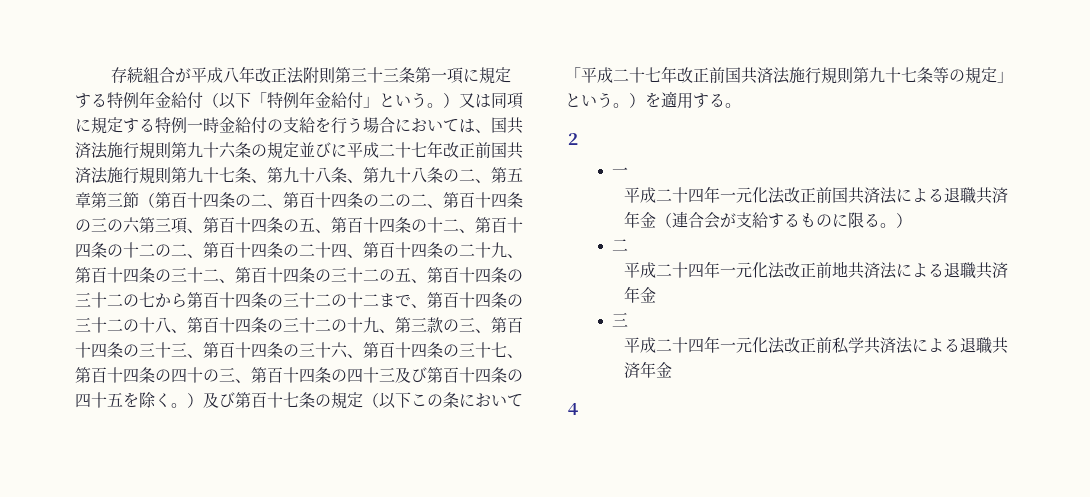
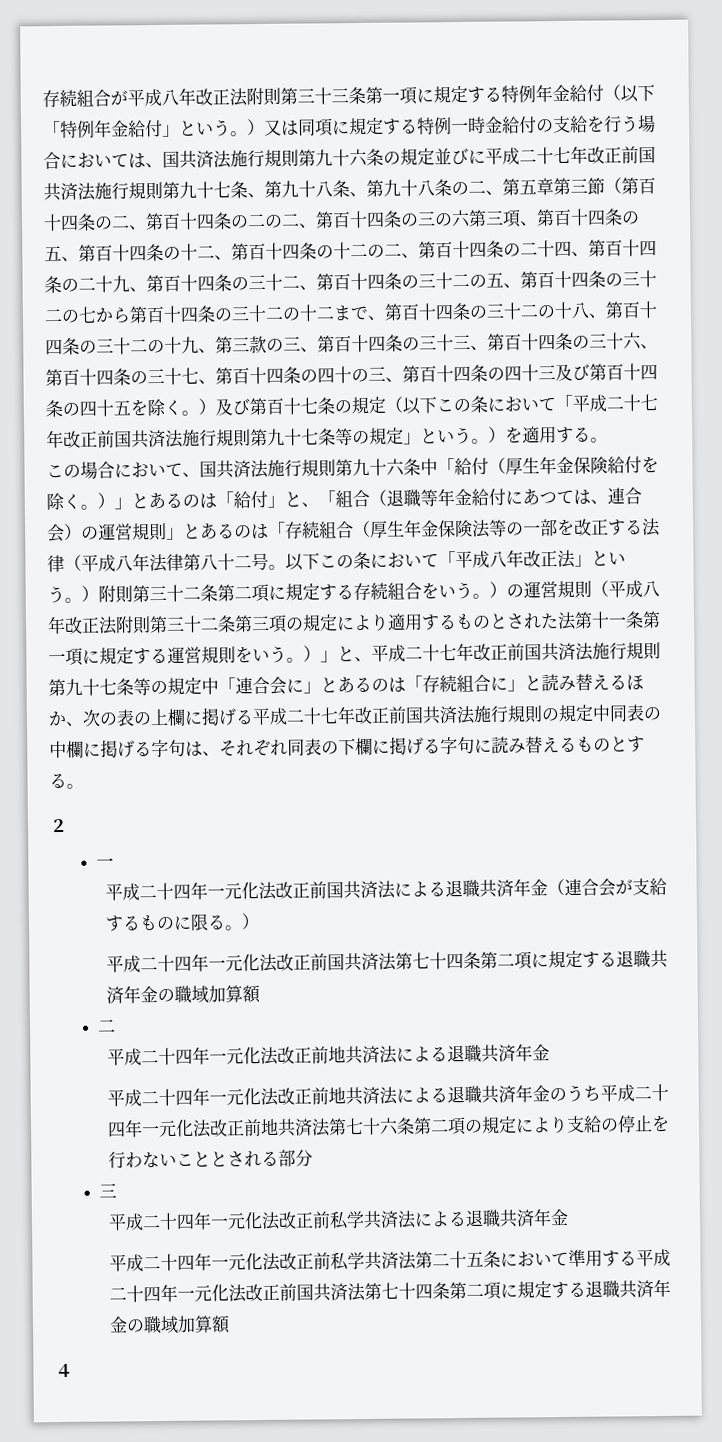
+ この場合において、国共済法施行規則第九十六条中「給付（厚生年金保険給付を除く。）」とあるのは「給付」と、「組合（退職等年金給付にあつては、連合会）の運営規則」とあるのは「存続組合（厚生年金保険法等の一部を改正する法律（平成八年法律第八十二号。以下この条において「平成八年改正法」という。）附則第三十二条第二項に規定する存続組合をいう。）の運営規則（平成八年改正法附則第三十二条第三項の規定により適用するものとされた法第十一条第一項に規定する運営規則をいう。）」と、平成二十七年改正前国共済法施行規則第九十七条等の規定中「連合会に」とあるのは「存続組合に」と読み替えるほか、次の表の上欄に掲げる平成二十七年改正前国共済法施行規則の規定中同表の中欄に掲げる字句は、それぞれ同表の下欄に掲げる字句に読み替えるものとする。
  平成二十四年一元化法改正前国共済法による退職共済年金（連合会が支給するものに限る。）
+ 平成二十四年一元化法改正前国共済法第七十四条第二項に規定する退職共済年金の職域加算額
+ 平成二十四年一元化法改正前地共済法による退職共済年金のうち平成二十四年一元化法改正前地共済法第七十六条第二項の規定により支給の停止を行わないこととされる部分
+ 平成二十四年一元化法改正前私学共済法第二十五条において準用する平成二十四年一元化法改正前国共済法第七十四条第二項に規定する退職共済年金の職域加算額

